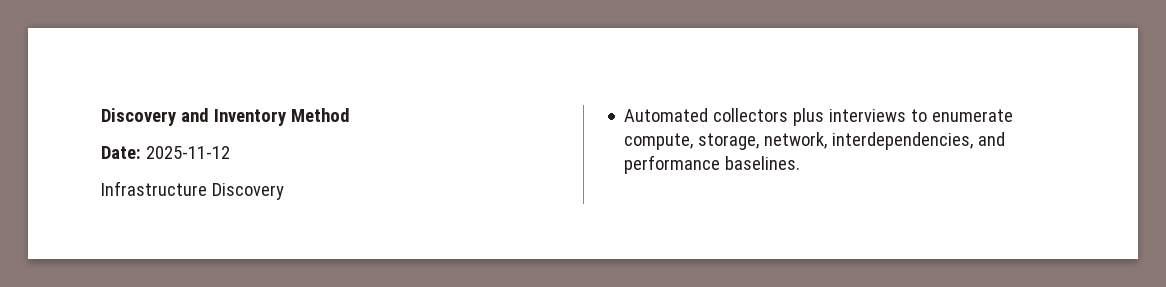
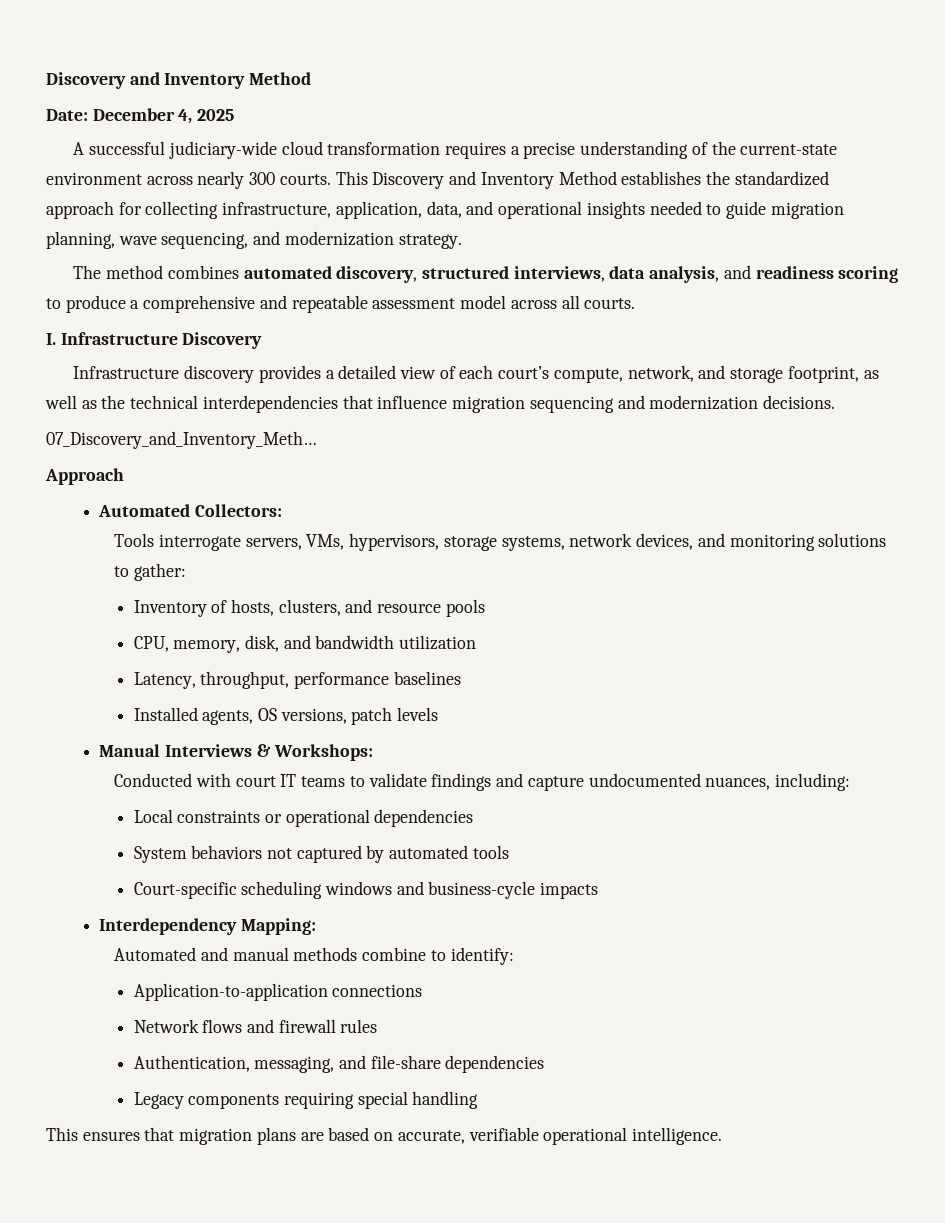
- Date: 2025-11-12
- Infrastructure Discovery
- Automated collectors plus interviews to enumerate compute, storage, network, interdependencies, and performance baselines.
+ Date: December 4, 2025
+ A successful judiciary-wide cloud transformation requires a precise understanding of the current-state environment across nearly 300 courts. This Discovery and Inventory Method establishes the standardized approach for collecting infrastructure, application, data, and operational insights needed to guide migration planning, wave sequencing, and modernization strategy.
+ The method combines automated discovery, structured interviews, data analysis, and readiness scoring to produce a comprehensive and repeatable assessment model across all courts.
+ I. Infrastructure Discovery
+ Infrastructure discovery provides a detailed view of each court’s compute, network, and storage footprint, as well as the technical interdependencies that influence migration sequencing and modernization decisions.
+ 07_Discovery_and_Inventory_Meth…
+ Approach
+ Automated Collectors:
+ Tools interrogate servers, VMs, hypervisors, storage systems, network devices, and monitoring solutions to gather:
+ Inventory of hosts, clusters, and resource pools
+ CPU, memory, disk, and bandwidth utilization
+ Latency, throughput, performance baselines
+ Installed agents, OS versions, patch levels
+ Manual Interviews & Workshops:
+ Conducted with court IT teams to validate findings and capture undocumented nuances, including:
+ Local constraints or operational dependencies
+ System behaviors not captured by automated tools
+ Court-specific scheduling windows and business-cycle impacts
+ Interdependency Mapping:
+ Automated and manual methods combine to identify:
+ Application-to-application connections
+ Network flows and firewall rules
+ Authentication, messaging, and file-share dependencies
+ Legacy components requiring special handling
+ This ensures that migration plans are based on accurate, verifiable operational intelligence.

